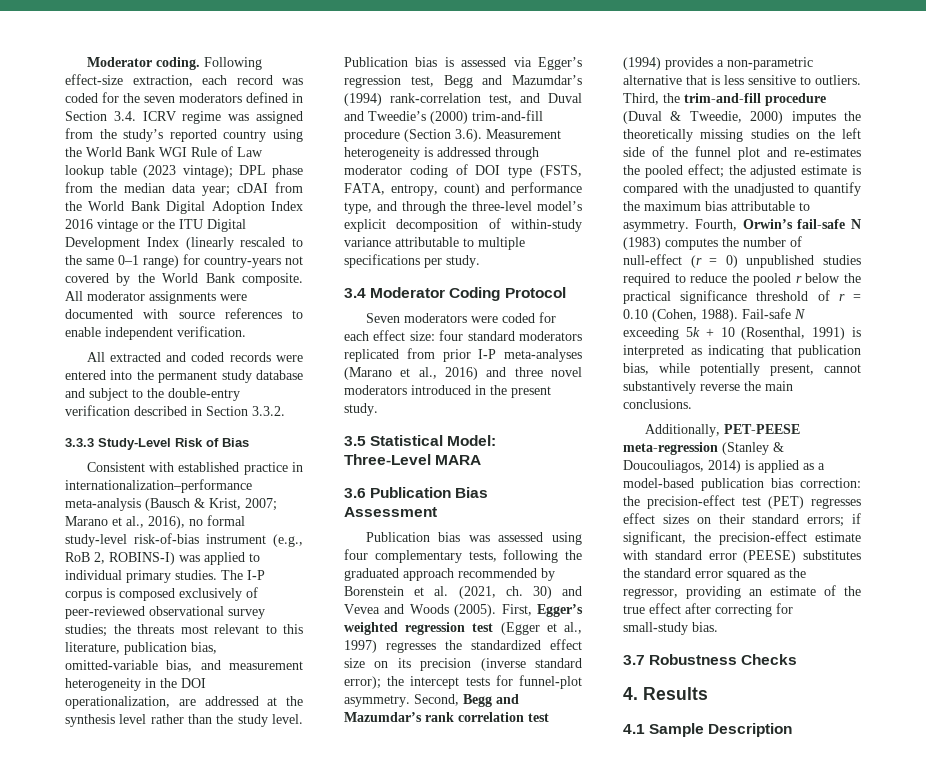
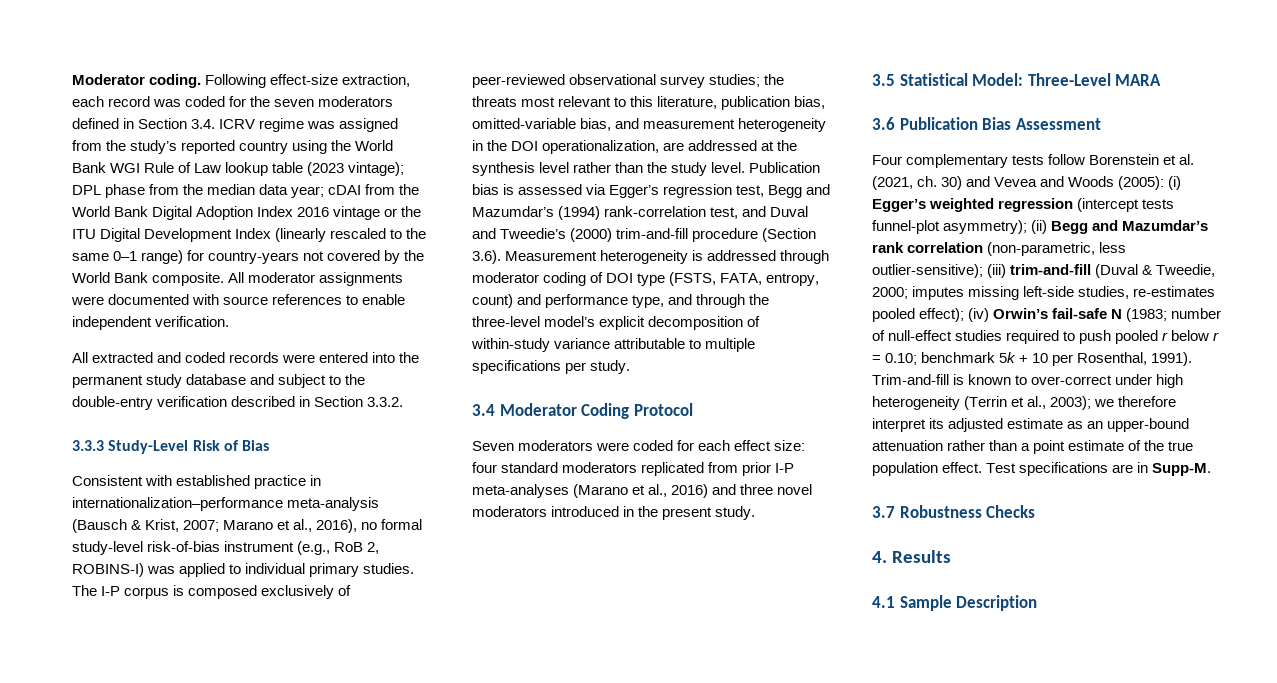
- Publication bias was assessed using four complementary tests, following the graduated approach recommended by Borenstein et al. (2021, ch. 30) and Vevea and Woods (2005). First, Egger’s weighted regression test (Egger et al., 1997) regresses the standardized effect size on its precision (inverse standard error); the intercept tests for funnel-plot asymmetry. Second, Begg and Mazumdar’s rank correlation test (1994) provides a non-parametric alternative that is less sensitive to outliers. Third, the trim-and-fill procedure (Duval & Tweedie, 2000) imputes the theoretically missing studies on the left side of the funnel plot and re-estimates the pooled effect; the adjusted estimate is compared with the unadjusted to quantify the maximum bias attributable to asymmetry. Fourth, Orwin’s fail-safe N (1983) computes the number of null-effect (r = 0) unpublished studies required to reduce the pooled r below the practical significance threshold of r = 0.10 (Cohen, 1988). Fail-safe N exceeding 5k + 10 (Rosenthal, 1991) is interpreted as indicating that publication bias, while potentially present, cannot substantively reverse the main conclusions.
- Additionally, PET-PEESE meta-regression (Stanley & Doucouliagos, 2014) is applied as a model-based publication bias correction: the precision-effect test (PET) regresses effect sizes on their standard errors; if significant, the precision-effect estimate with standard error (PEESE) substitutes the standard error squared as the regressor, providing an estimate of the true effect after correcting for small-study bias.
+ Four complementary tests follow Borenstein et al. (2021, ch. 30) and Vevea and Woods (2005): (i) Egger’s weighted regression (intercept tests funnel-plot asymmetry); (ii) Begg and Mazumdar’s rank correlation (non-parametric, less outlier-sensitive); (iii) trim-and-fill (Duval & Tweedie, 2000; imputes missing left-side studies, re-estimates pooled effect); (iv) Orwin’s fail-safe N (1983; number of null-effect studies required to push pooled r below r = 0.10; benchmark 5k + 10 per Rosenthal, 1991). Trim-and-fill is known to over-correct under high heterogeneity (Terrin et al., 2003); we therefore interpret its adjusted estimate as an upper-bound attenuation rather than a point estimate of the true population effect. Test specifications are in Supp-M.

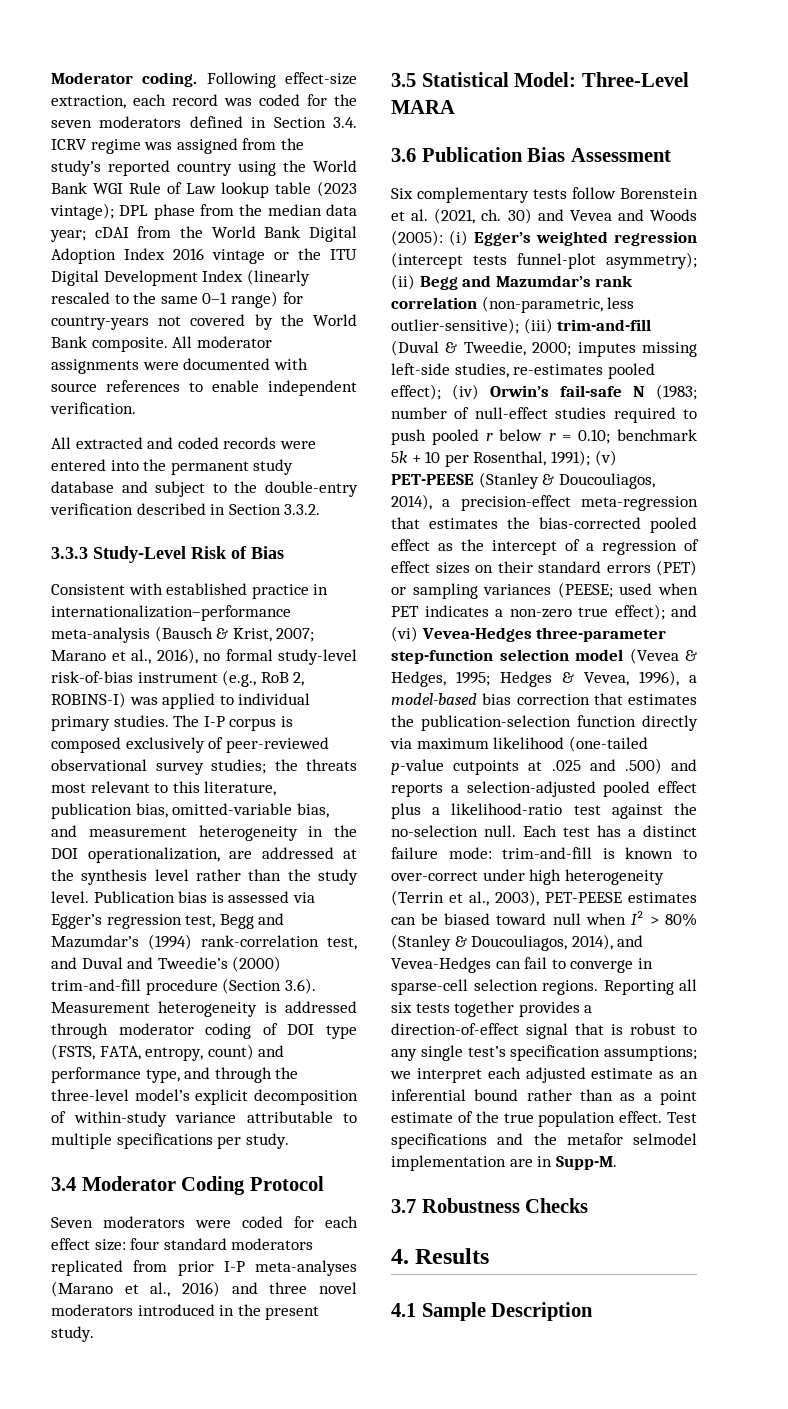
- Four complementary tests follow Borenstein et al. (2021, ch. 30) and Vevea and Woods (2005):
+ Six complementary tests follow Borenstein et al. (2021, ch. 30) and Vevea and Woods (2005):
- benchmark 5k + 10 per Rosenthal, 1991). Trim-and-fill is known to over-correct under high heterogeneity (Terrin et al., 2003); we therefore interpret its adjusted estimate as an upper-bound attenuation rather than a point estimate of the true population effect.
+ benchmark 5k + 10 per Rosenthal, 1991); (v) PET-PEESE (Stanley & Doucouliagos, 2014), a precision-effect meta-regression that estimates the bias-corrected pooled effect as the intercept of a regression of effect sizes on their standard errors (PET) or sampling variances (PEESE; used when PET indicates a non-zero true effect); and (vi) Vevea-Hedges three-parameter step-function selection model (Vevea & Hedges, 1995; Hedges & Vevea, 1996), a model-based bias correction that estimates the publication-selection function directly via maximum likelihood (one-tailed p-value cutpoints at .025 and .500) and reports a selection-adjusted pooled effect plus a likelihood-ratio test against the no-selection null. Each test has a distinct failure mode: trim-and-fill is known to over-correct under high heterogeneity (Terrin et al., 2003), PET-PEESE estimates can be biased toward null when I² > 80% (Stanley & Doucouliagos, 2014), and Vevea-Hedges can fail to converge in sparse-cell selection regions. Reporting all six tests together provides a direction-of-effect signal that is robust to any single test’s specification assumptions; we interpret each adjusted estimate as an inferential bound rather than as a point estimate of the true population effect.
- Test specifications are in Supp-M.
+ Test specifications and the metafor selmodel implementation are in Supp-M.

